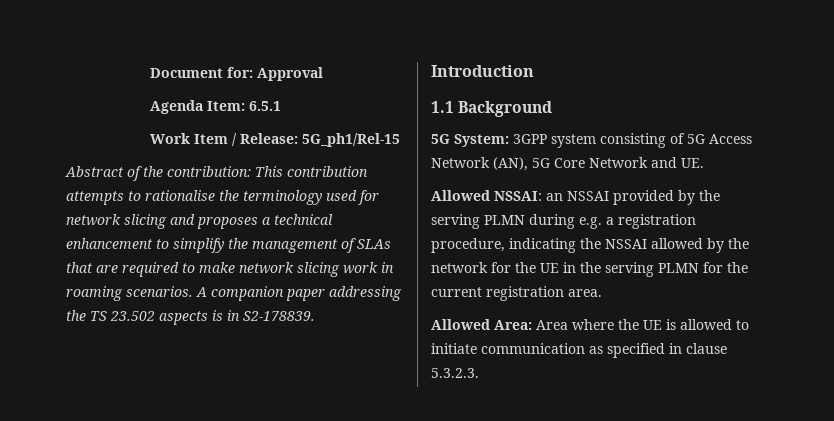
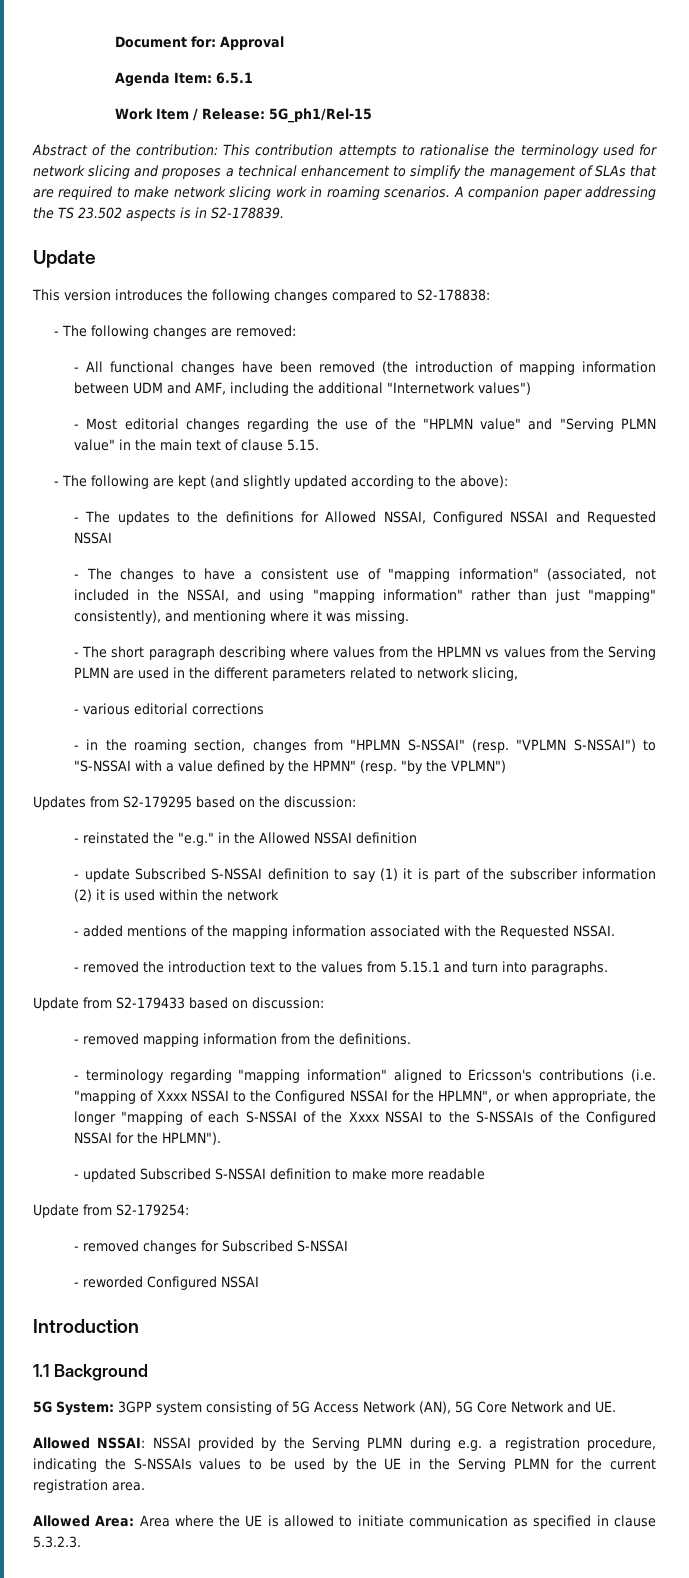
  A companion paper addressing the TS 23.502 aspects is in S2-178839.
+ Update
+ This version introduces the following changes compared to S2-178838:
+ - The following changes are removed:
+ - All functional changes have been removed (the introduction of mapping information between UDM and AMF, including the additional "Internetwork values")
+ - Most editorial changes regarding the use of the "HPLMN value" and "Serving PLMN value" in the main text of clause 5.15.
+ - The following are kept (and slightly updated according to the above):
+ - The updates to the definitions for Allowed NSSAI, Configured NSSAI and Requested NSSAI
+ - The changes to have a consistent use of "mapping information" (associated, not included in the NSSAI, and using "mapping information" rather than just "mapping" consistently), and mentioning where it was missing.
+ - The short paragraph describing where values from the HPLMN vs values from the Serving PLMN are used in the different parameters related to network slicing,
+ - various editorial corrections
+ - in the roaming section, changes from "HPLMN S-NSSAI" (resp. "VPLMN S-NSSAI") to "S-NSSAI with a value defined by the HPMN" (resp. "by the VPLMN")
+ Updates from S2-179295 based on the discussion:
+ - reinstated the "e.g." in the Allowed NSSAI definition
+ - update Subscribed S-NSSAI definition to say (1) it is part of the subscriber information (2) it is used within the network
+ - added mentions of the mapping information associated with the Requested NSSAI.
+ - removed the introduction text to the values from 5.15.1 and turn into paragraphs.
+ Update from S2-179433 based on discussion:
+ - removed mapping information from the definitions.
+ - terminology regarding "mapping information" aligned to Ericsson's contributions (i.e. "mapping of Xxxx NSSAI to the Configured NSSAI for the HPLMN", or when appropriate, the longer "mapping of each S-NSSAI of the Xxxx NSSAI to the S-NSSAIs of the Configured NSSAI for the HPLMN").
+ - updated Subscribed S-NSSAI definition to make more readable
+ Update from S2-179254:
+ - removed changes for Subscribed S-NSSAI
+ - reworded Configured NSSAI
- Allowed NSSAI: an NSSAI provided by the serving PLMN during e.g. a registration procedure, indicating the NSSAI allowed by the network for the UE in the serving PLMN for the current registration area.
+ Allowed NSSAI: NSSAI provided by the Serving PLMN during e.g. a registration procedure, indicating the S-NSSAIs values to be used by the UE in the Serving PLMN for the current registration area.

